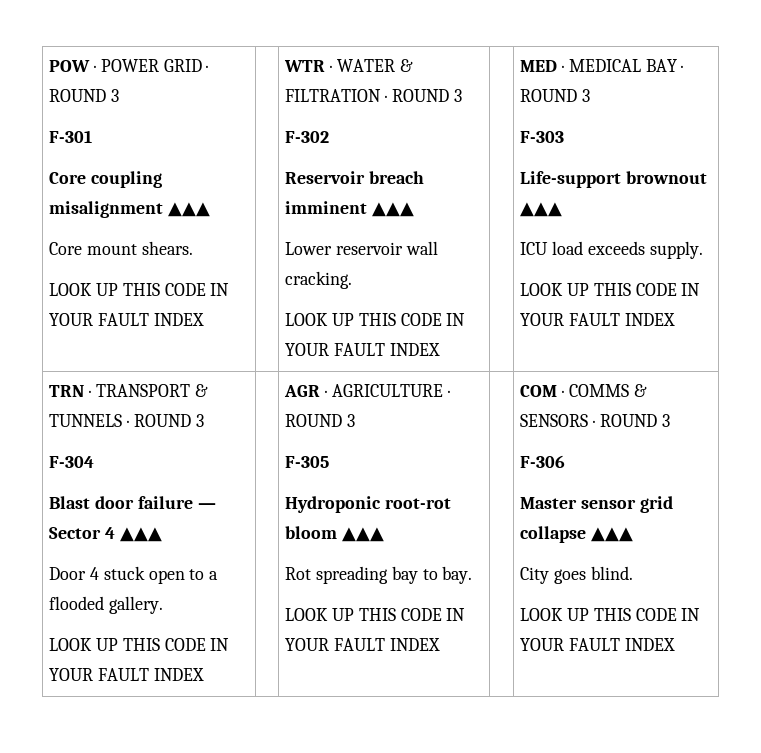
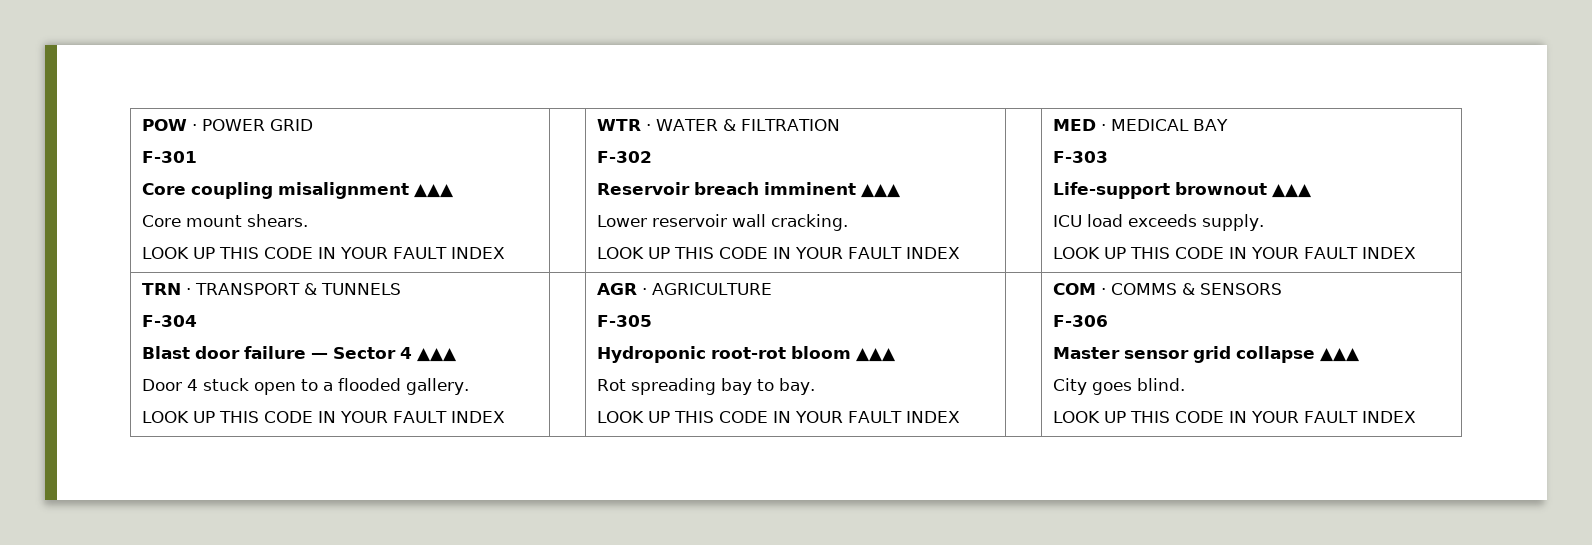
- POW · POWER GRID · ROUND 3
+ POW · POWER GRID
- WTR · WATER & FILTRATION · ROUND 3
+ WTR · WATER & FILTRATION
- MED · MEDICAL BAY · ROUND 3
+ MED · MEDICAL BAY
- TRN · TRANSPORT & TUNNELS · ROUND 3
+ TRN · TRANSPORT & TUNNELS
- AGR · AGRICULTURE · ROUND 3
+ AGR · AGRICULTURE
- COM · COMMS & SENSORS · ROUND 3
+ COM · COMMS & SENSORS

